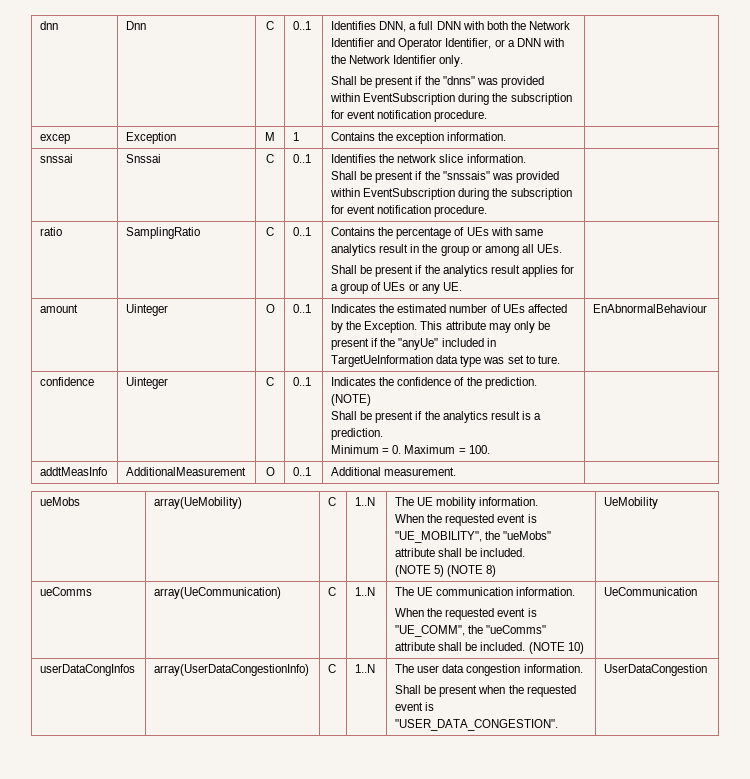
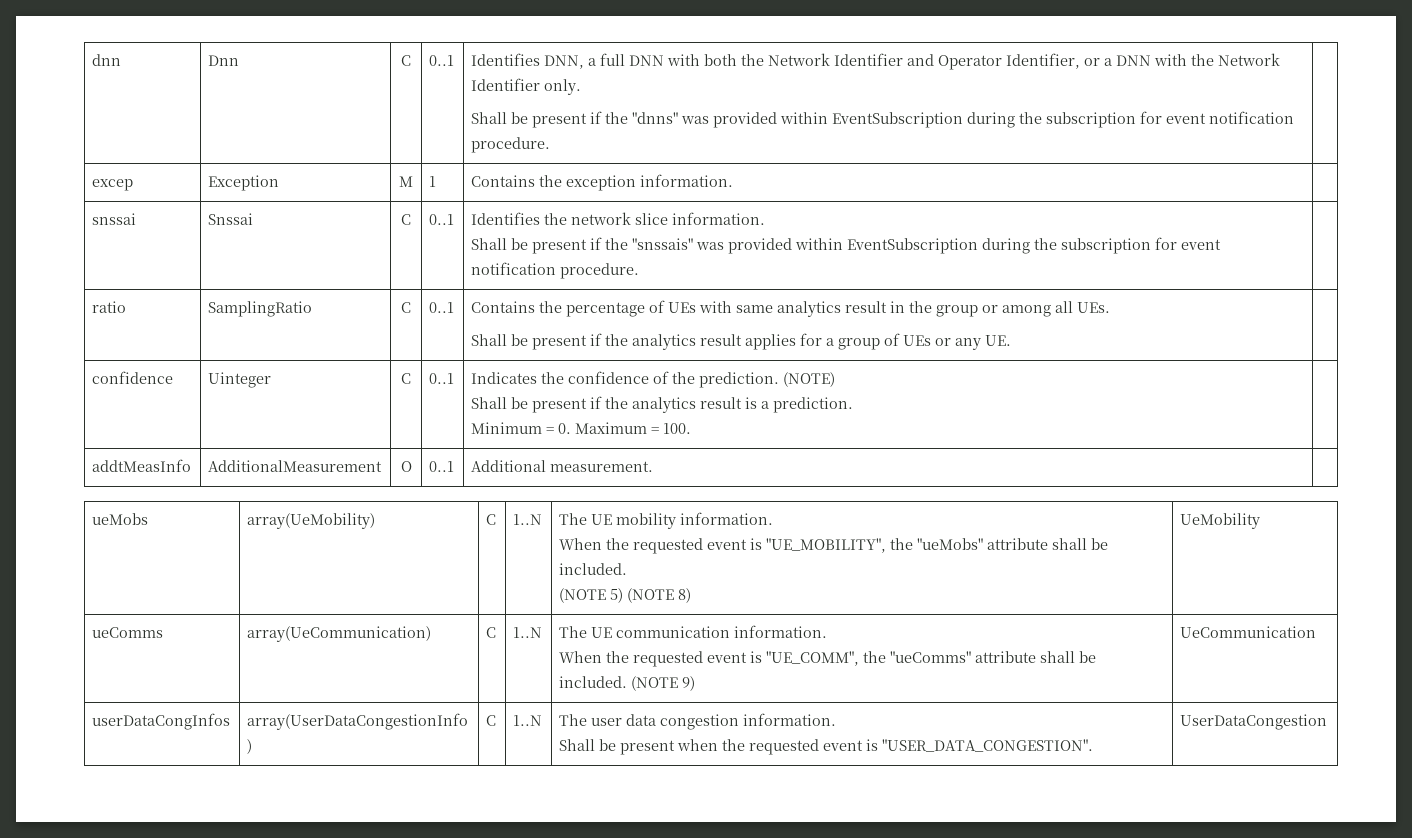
- amount | Uinteger | O | 0..1 | Indicates the estimated number of UEs affected by the Exception. This attribute may only be present if the "anyUe" included in TargetUeInformation data type was set to ture. | EnAbnormalBehaviour
  ueComms | array(UeCommunication) | C | 1..N | The UE communication information.
- When the requested event is "UE_COMM", the "ueComms" attribute shall be included. (NOTE 10) | UeCommunication
+ When the requested event is "UE_COMM", the "ueComms" attribute shall be included. (NOTE 9) | UeCommunication

